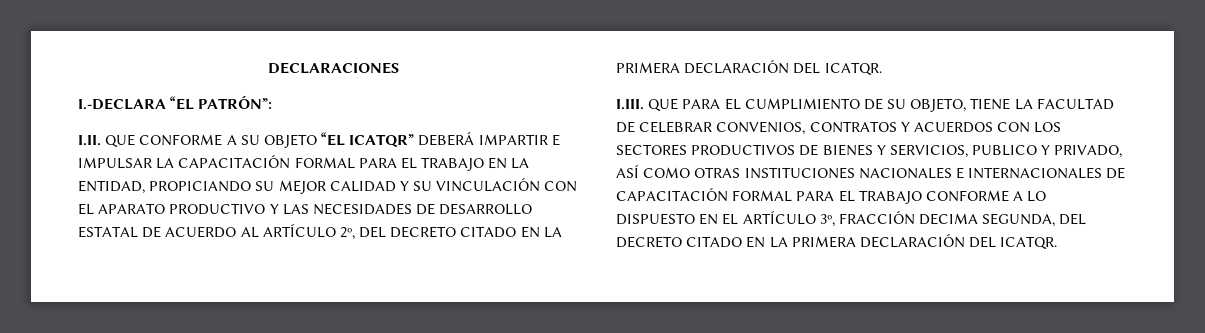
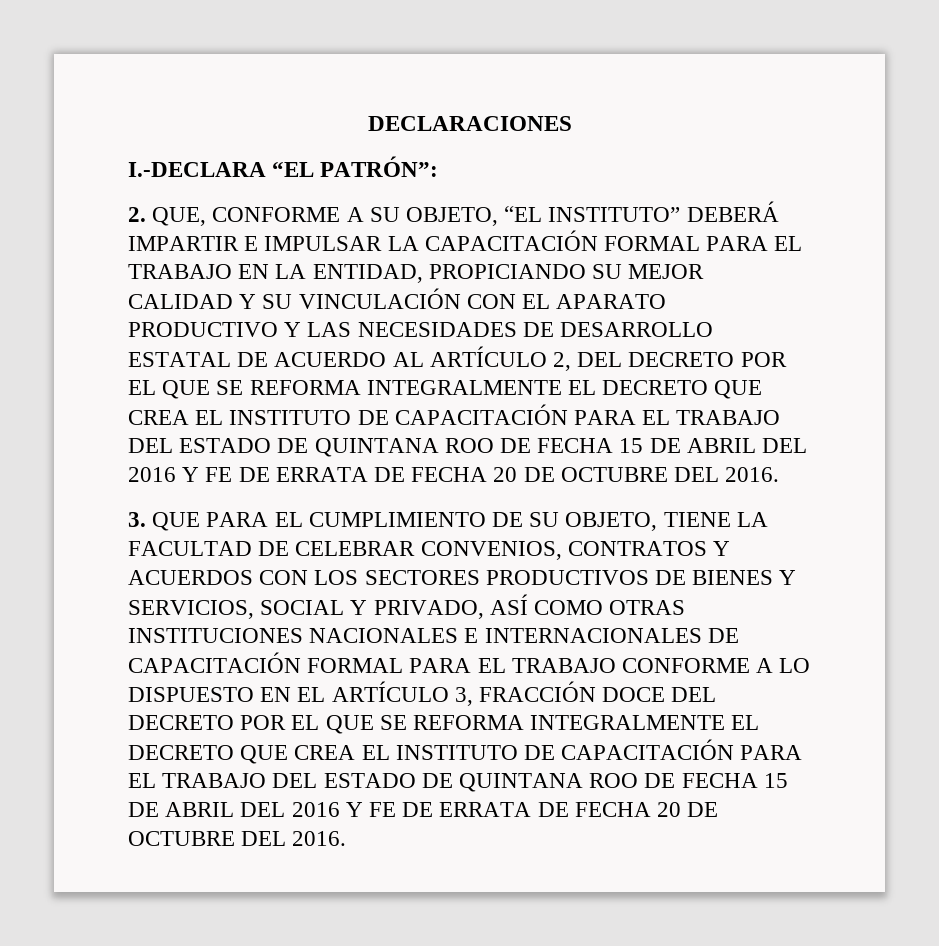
- I.II. QUE CONFORME A SU OBJETO “EL ICATQR” DEBERÁ IMPARTIR E IMPULSAR LA CAPACITACIÓN FORMAL PARA EL TRABAJO EN LA ENTIDAD, PROPICIANDO SU MEJOR CALIDAD Y SU VINCULACIÓN CON EL APARATO PRODUCTIVO Y LAS NECESIDADES DE DESARROLLO ESTATAL DE ACUERDO AL ARTÍCULO 2º, DEL DECRETO CITADO EN LA PRIMERA DECLARACIÓN DEL ICATQR.
- I.III. QUE PARA EL CUMPLIMIENTO DE SU OBJETO, TIENE LA FACULTAD DE CELEBRAR CONVENIOS, CONTRATOS Y ACUERDOS CON LOS SECTORES PRODUCTIVOS DE BIENES Y SERVICIOS, PUBLICO Y PRIVADO, ASÍ COMO OTRAS INSTITUCIONES NACIONALES E INTERNACIONALES DE CAPACITACIÓN FORMAL PARA EL TRABAJO CONFORME A LO DISPUESTO EN EL ARTÍCULO 3º, FRACCIÓN DECIMA SEGUNDA, DEL DECRETO CITADO EN LA PRIMERA DECLARACIÓN DEL ICATQR.
+ 2. QUE, CONFORME A SU OBJETO, “EL INSTITUTO” DEBERÁ IMPARTIR E IMPULSAR LA CAPACITACIÓN FORMAL PARA EL TRABAJO EN LA ENTIDAD, PROPICIANDO SU MEJOR CALIDAD Y SU VINCULACIÓN CON EL APARATO PRODUCTIVO Y LAS NECESIDADES DE DESARROLLO ESTATAL DE ACUERDO AL ARTÍCULO 2, DEL DECRETO POR EL QUE SE REFORMA INTEGRALMENTE EL DECRETO QUE CREA EL INSTITUTO DE CAPACITACIÓN PARA EL TRABAJO DEL ESTADO DE QUINTANA ROO DE FECHA 15 DE ABRIL DEL 2016 Y FE DE ERRATA DE FECHA 20 DE OCTUBRE DEL 2016.
+ 3. QUE PARA EL CUMPLIMIENTO DE SU OBJETO, TIENE LA FACULTAD DE CELEBRAR CONVENIOS, CONTRATOS Y ACUERDOS CON LOS SECTORES PRODUCTIVOS DE BIENES Y SERVICIOS, SOCIAL Y PRIVADO, ASÍ COMO OTRAS INSTITUCIONES NACIONALES E INTERNACIONALES DE CAPACITACIÓN FORMAL PARA EL TRABAJO CONFORME A LO DISPUESTO EN EL ARTÍCULO 3, FRACCIÓN DOCE DEL DECRETO POR EL QUE SE REFORMA INTEGRALMENTE EL DECRETO QUE CREA EL INSTITUTO DE CAPACITACIÓN PARA EL TRABAJO DEL ESTADO DE QUINTANA ROO DE FECHA 15 DE ABRIL DEL 2016 Y FE DE ERRATA DE FECHA 20 DE OCTUBRE DEL 2016.

